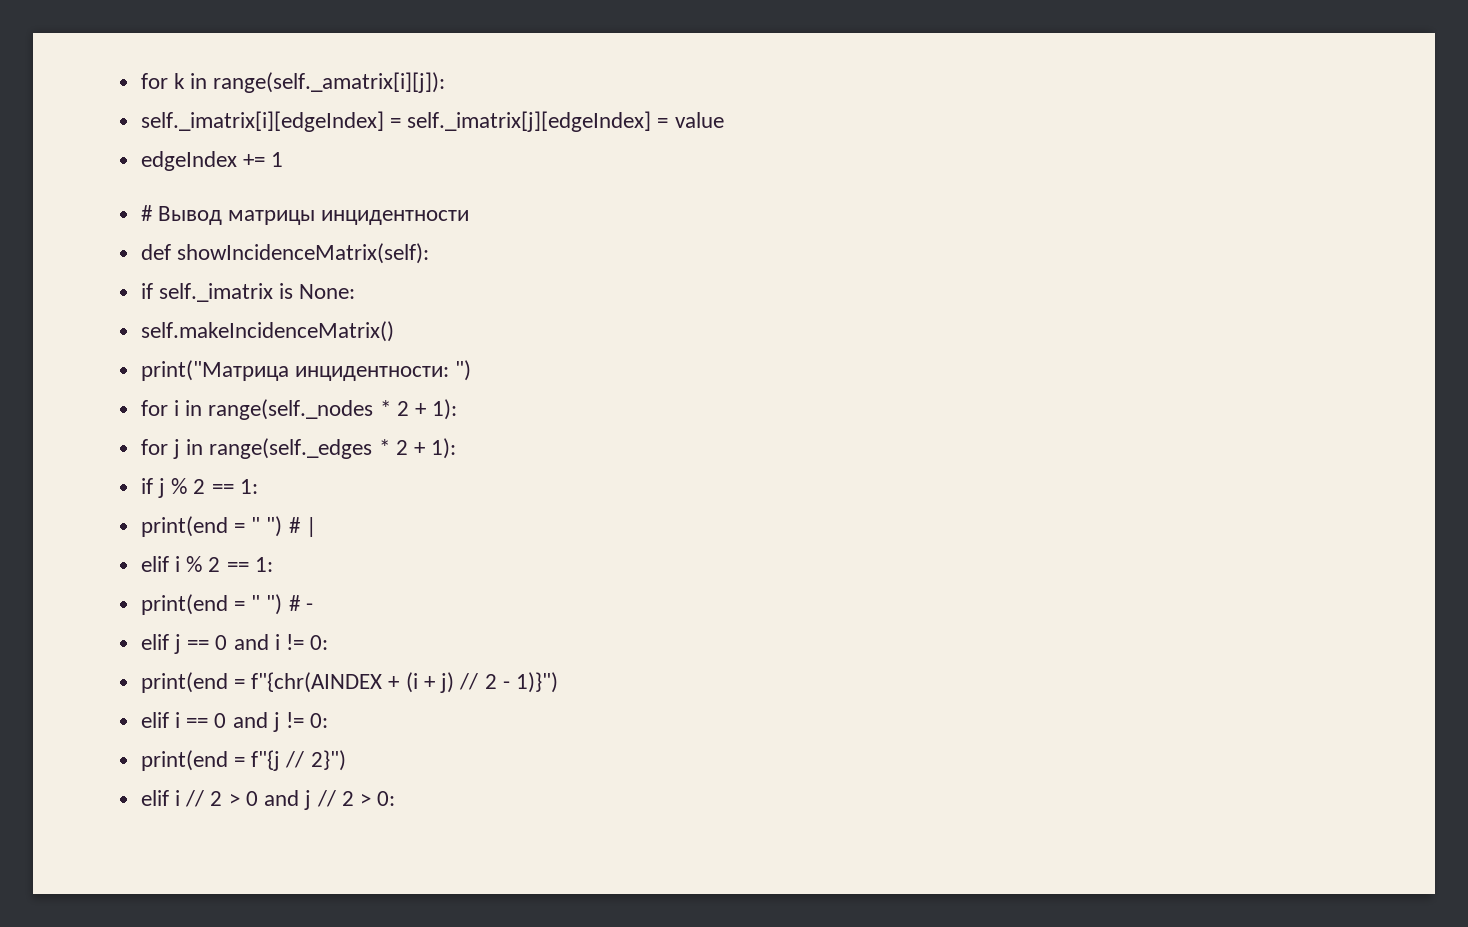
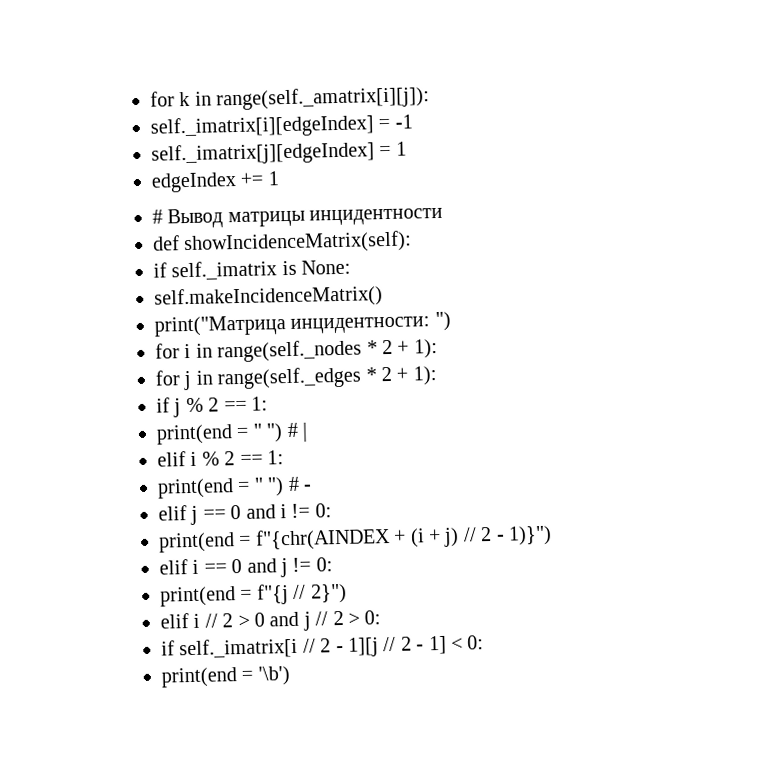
- self._imatrix[i][edgeIndex] = self._imatrix[j][edgeIndex] = value
+ self._imatrix[i][edgeIndex] = -1
+ self._imatrix[j][edgeIndex] = 1
+ if self._imatrix[i // 2 - 1][j // 2 - 1] < 0:
+ print(end = '\b')

